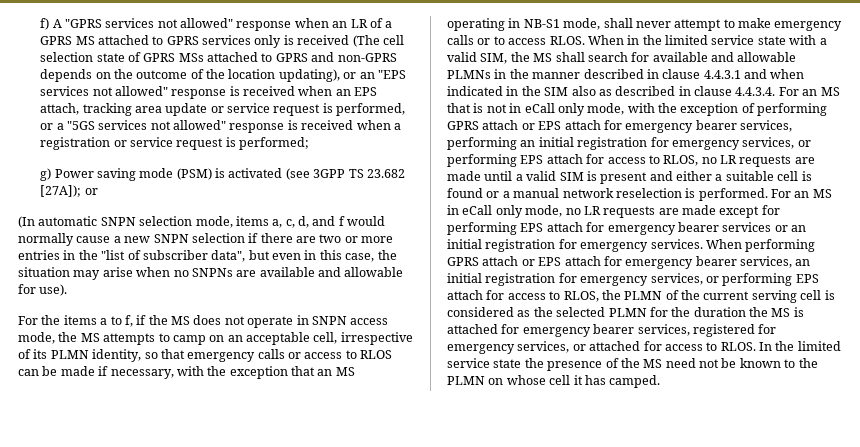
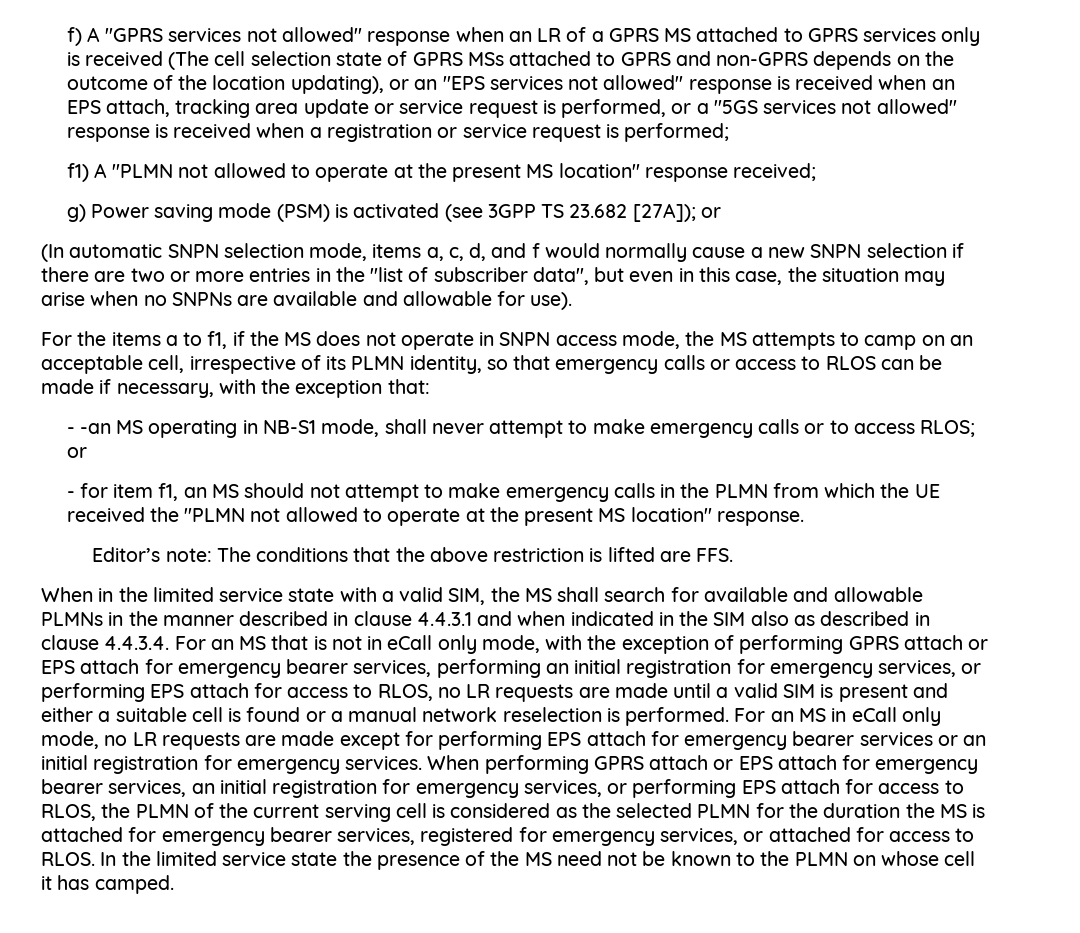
+ f1) A "PLMN not allowed to operate at the present MS location" response received;
- For the items a to f, if the MS does not operate in SNPN access mode, the MS attempts to camp on an acceptable cell, irrespective of its PLMN identity, so that emergency calls or access to RLOS can be made if necessary, with the exception that an MS operating in NB-S1 mode, shall never attempt to make emergency calls or to access RLOS. When in the limited service state with a valid SIM, the MS shall search for available and allowable PLMNs in the manner described in clause 4.4.3.1 and when indicated in the SIM also as described in clause 4.4.3.4. For an MS that is not in eCall only mode, with the exception of performing GPRS attach or EPS attach for emergency bearer services, performing an initial registration for emergency services, or performing EPS attach for access to RLOS, no LR requests are made until a valid SIM is present and either a suitable cell is found or a manual network reselection is performed.
+ For the items a to f1, if the MS does not operate in SNPN access mode, the MS attempts to camp on an acceptable cell, irrespective of its PLMN identity, so that emergency calls or access to RLOS can be made if necessary, with the exception that:
+ - -an MS operating in NB-S1 mode, shall never attempt to make emergency calls or to access RLOS; or
+ - for item f1, an MS should not attempt to make emergency calls in the PLMN from which the UE received the "PLMN not allowed to operate at the present MS location" response.
+ Editor’s note: The conditions that the above restriction is lifted are FFS.
+ When in the limited service state with a valid SIM, the MS shall search for available and allowable PLMNs in the manner described in clause 4.4.3.1 and when indicated in the SIM also as described in clause 4.4.3.4. For an MS that is not in eCall only mode, with the exception of performing GPRS attach or EPS attach for emergency bearer services, performing an initial registration for emergency services, or performing EPS attach for access to RLOS, no LR requests are made until a valid SIM is present and either a suitable cell is found or a manual network reselection is performed.

